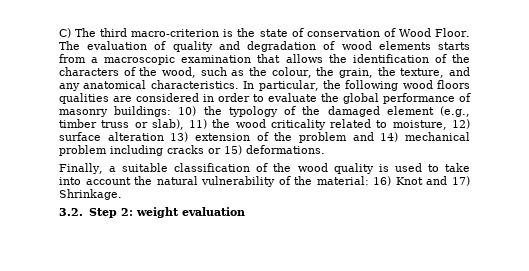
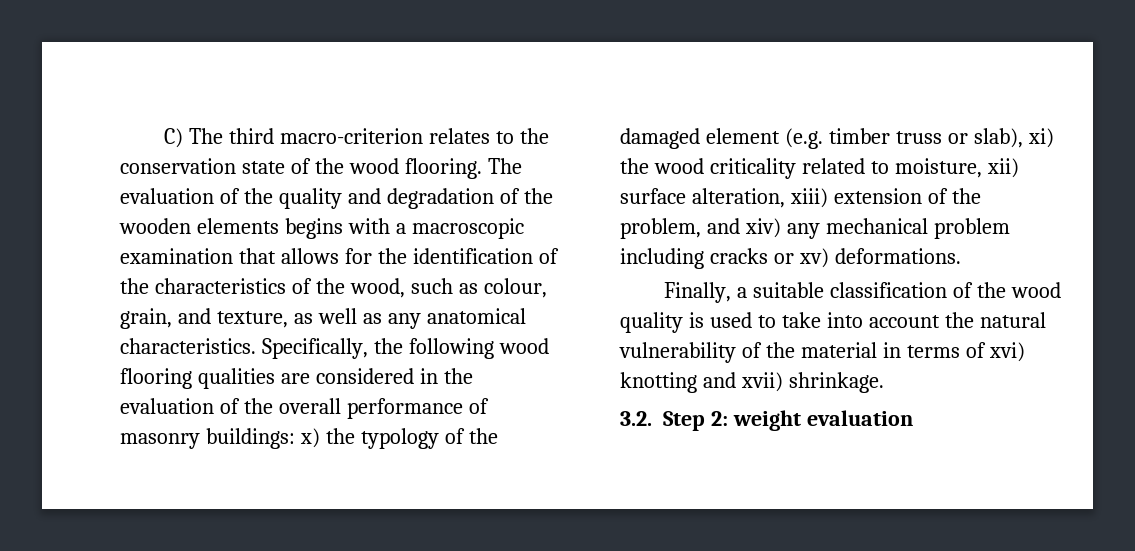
- C) The third macro-criterion is the state of conservation of Wood Floor.
+ C) The third macro-criterion relates to the conservation state of the wood flooring.
- The evaluation of quality and degradation of wood elements starts from a macroscopic examination that allows the identification of the characters of the wood, such as the colour, the grain, the texture, and any anatomical characteristics.
+ The evaluation of the quality and degradation of the wooden elements begins with a macroscopic examination that allows for the identification of the characteristics of the wood, such as colour, grain, and texture, as well as any anatomical characteristics.
- In particular, the following wood floors qualities are considered in order to evaluate the global performance of masonry buildings: 10) the typology of the damaged element (e.g., timber truss or slab), 11) the wood criticality related to moisture, 12) surface alteration 13) extension of the problem and 14) mechanical problem including cracks or 15) deformations.
+ Specifically, the following wood flooring qualities are considered in the evaluation of the overall performance of masonry buildings: x) the typology of the damaged element (e.g. timber truss or slab), xi) the wood criticality related to moisture, xii) surface alteration, xiii) extension of the problem, and xiv) any mechanical problem including cracks or xv) deformations.
- Finally, a suitable classification of the wood quality is used to take into account the natural vulnerability of the material: 16) Knot and 17) Shrinkage.
+ Finally, a suitable classification of the wood quality is used to take into account the natural vulnerability of the material in terms of xvi) knotting and xvii) shrinkage.

